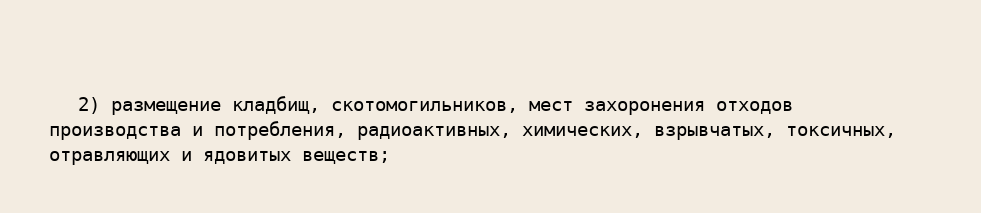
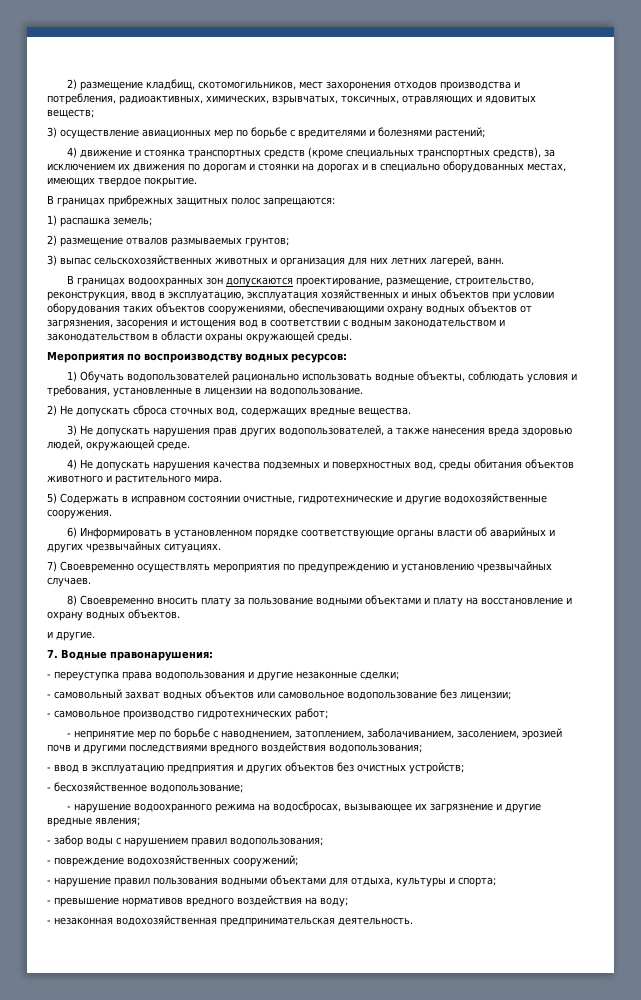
+ 3) осуществление авиационных мер по борьбе с вредителями и болезнями растений;
+ 4) движение и стоянка транспортных средств (кроме специальных транспортных средств), за исключением их движения по дорогам и стоянки на дорогах и в специально оборудованных местах, имеющих твердое покрытие.
+ В границах прибрежных защитных полос запрещаются:
+ 1) распашка земель;
+ 2) размещение отвалов размываемых грунтов;
+ 3) выпас сельскохозяйственных животных и организация для них летних лагерей, ванн.
+ В границах водоохранных зон допускаются проектирование, размещение, строительство, реконструкция, ввод в эксплуатацию, эксплуатация хозяйственных и иных объектов при условии оборудования таких объектов сооружениями, обеспечивающими охрану водных объектов от загрязнения, засорения и истощения вод в соответствии с водным законодательством и законодательством в области охраны окружающей среды.
+ Мероприятия по воспроизводству водных ресурсов:
+ 1) Обучать водопользователей рационально использовать водные объекты, соблюдать условия и требования, установленные в лицензии на водопользование.
+ 2) Не допускать сброса сточных вод, содержащих вредные вещества.
+ 3) Не допускать нарушения прав других водопользователей, а также нанесения вреда здоровью людей, окружающей среде.
+ 4) Не допускать нарушения качества подземных и поверхностных вод, среды обитания объектов животного и растительного мира.
+ 5) Содержать в исправном состоянии очистные, гидротехнические и другие водохозяйственные сооружения.
+ 6) Информировать в установленном порядке соответствующие органы власти об аварийных и других чрезвычайных ситуациях.
+ 7) Своевременно осуществлять мероприятия по предупреждению и установлению чрезвычайных случаев.
+ 8) Своевременно вносить плату за пользование водными объектами и плату на восстановление и охрану водных объектов.
+ и другие.
+ 7. Водные правонарушения:
+ - переуступка права водопользования и другие незаконные сделки;
+ - самовольный захват водных объектов или самовольное водопользование без лицензии;
+ - самовольное производство гидротехнических работ;
+ - непринятие мер по борьбе с наводнением, затоплением, заболачиванием, засолением, эрозией почв и другими последствиями вредного воздействия водопользования;
+ - ввод в эксплуатацию предприятия и других объектов без очистных устройств;
+ - бесхозяйственное водопользование;
+ - нарушение водоохранного режима на водосбросах, вызывающее их загрязнение и другие вредные явления;
+ - забор воды с нарушением правил водопользования;
+ - повреждение водохозяйственных сооружений;
+ - нарушение правил пользования водными объектами для отдыха, культуры и спорта;
+ - превышение нормативов вредного воздействия на воду;
+ - незаконная водохозяйственная предпринимательская деятельность.

